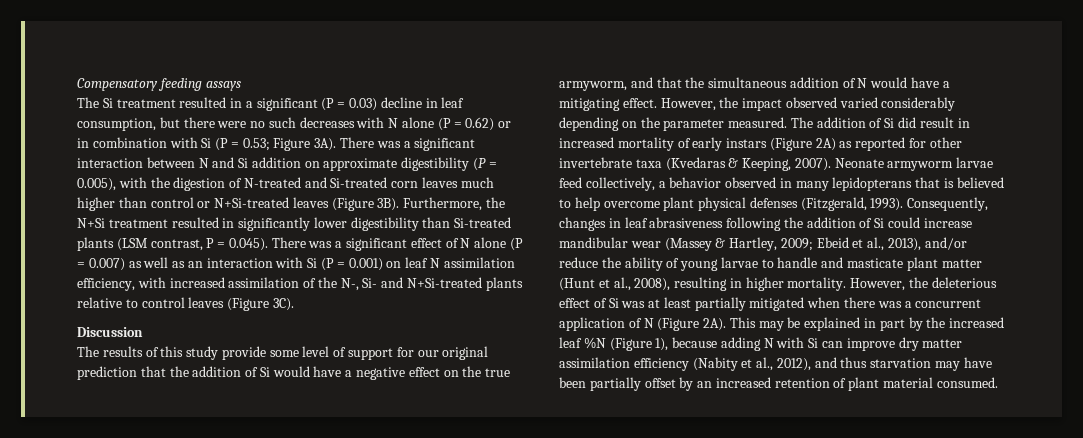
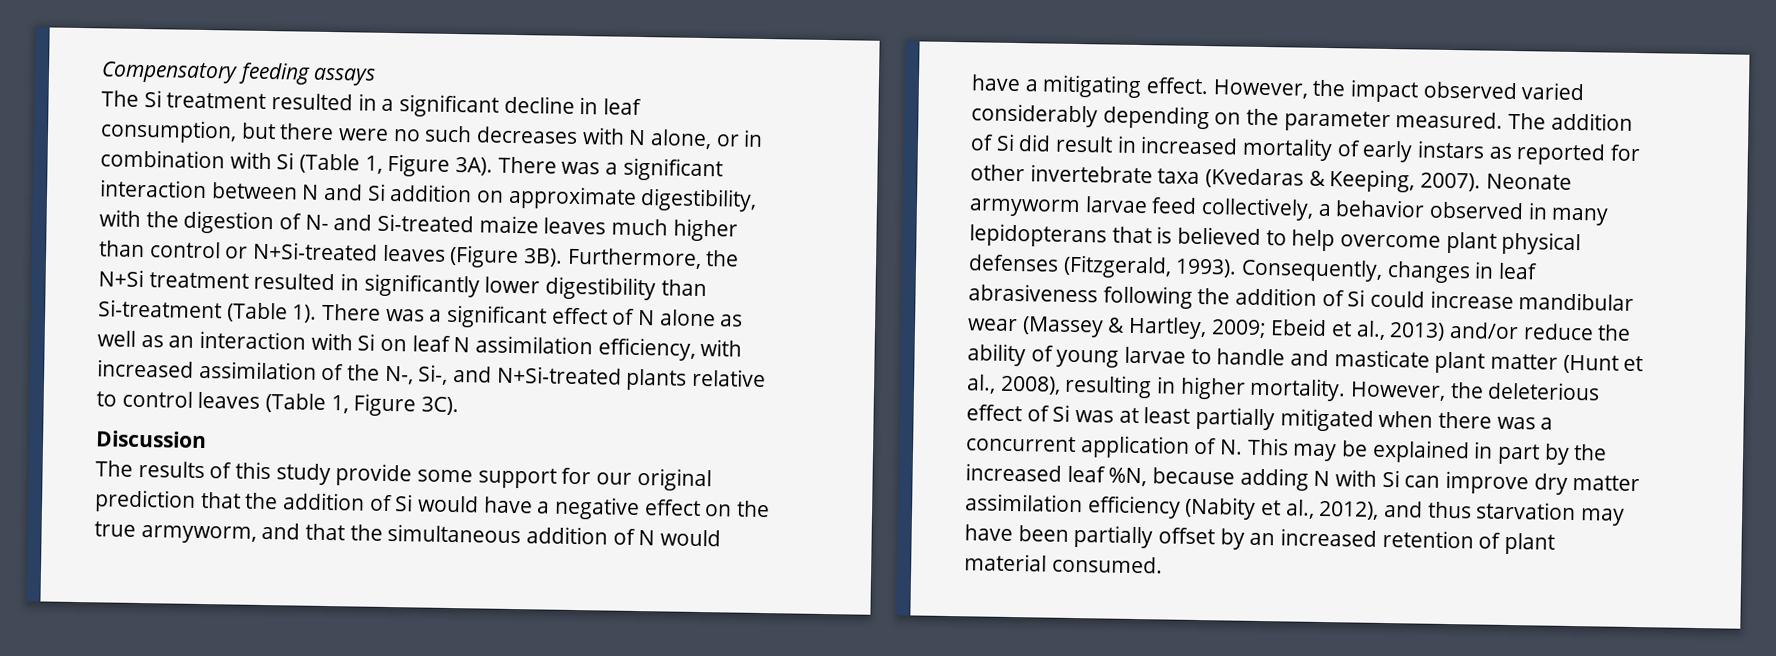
- The Si treatment resulted in a significant (P = 0.03) decline in leaf consumption, but there were no such decreases with N alone (P = 0.62) or in combination with Si (P = 0.53; Figure 3A).
+ The Si treatment resulted in a significant decline in leaf consumption, but there were no such decreases with N alone, or in combination with Si (Table 1, Figure 3A).
- There was a significant interaction between N and Si addition on approximate digestibility (P = 0.005), with the digestion of N-treated and Si-treated corn leaves much higher than control or N+Si-treated leaves (Figure 3B).
+ There was a significant interaction between N and Si addition on approximate digestibility, with the digestion of N- and Si-treated maize leaves much higher than control or N+Si-treated leaves (Figure 3B).
- Furthermore, the N+Si treatment resulted in significantly lower digestibility than Si-treated plants (LSM contrast, P = 0.045). There was a significant effect of N alone (P = 0.007) as well as an interaction with Si (P = 0.001) on leaf N assimilation efficiency, with increased assimilation of the N-, Si- and N+Si-treated plants relative to control leaves (Figure 3C).
+ Furthermore, the N+Si treatment resulted in significantly lower digestibility than Si-treatment (Table 1). There was a significant effect of N alone as well as an interaction with Si on leaf N assimilation efficiency, with increased assimilation of the N-, Si-, and N+Si-treated plants relative to control leaves (Table 1, Figure 3C).
- The results of this study provide some level of support for our original prediction that the addition of Si would have a negative effect on the true armyworm, and that the simultaneous addition of N would have a mitigating effect.
+ The results of this study provide some support for our original prediction that the addition of Si would have a negative effect on the true armyworm, and that the simultaneous addition of N would have a mitigating effect.
- The addition of Si did result in increased mortality of early instars (Figure 2A) as reported for other invertebrate taxa (Kvedaras & Keeping, 2007).
+ The addition of Si did result in increased mortality of early instars as reported for other invertebrate taxa (Kvedaras & Keeping, 2007).
- Consequently, changes in leaf abrasiveness following the addition of Si could increase mandibular wear (Massey & Hartley, 2009; Ebeid et al., 2013), and/or reduce the ability of young larvae to handle and masticate plant matter (Hunt et al., 2008), resulting in higher mortality.
+ Consequently, changes in leaf abrasiveness following the addition of Si could increase mandibular wear (Massey & Hartley, 2009; Ebeid et al., 2013) and/or reduce the ability of young larvae to handle and masticate plant matter (Hunt et al., 2008), resulting in higher mortality.
- However, the deleterious effect of Si was at least partially mitigated when there was a concurrent application of N (Figure 2A). This may be explained in part by the increased leaf %N (Figure 1), because adding N with Si can improve dry matter assimilation efficiency (Nabity et al., 2012), and thus starvation may have been partially offset by an increased retention of plant material consumed.
+ However, the deleterious effect of Si was at least partially mitigated when there was a concurrent application of N. This may be explained in part by the increased leaf %N, because adding N with Si can improve dry matter assimilation efficiency (Nabity et al., 2012), and thus starvation may have been partially offset by an increased retention of plant material consumed.

